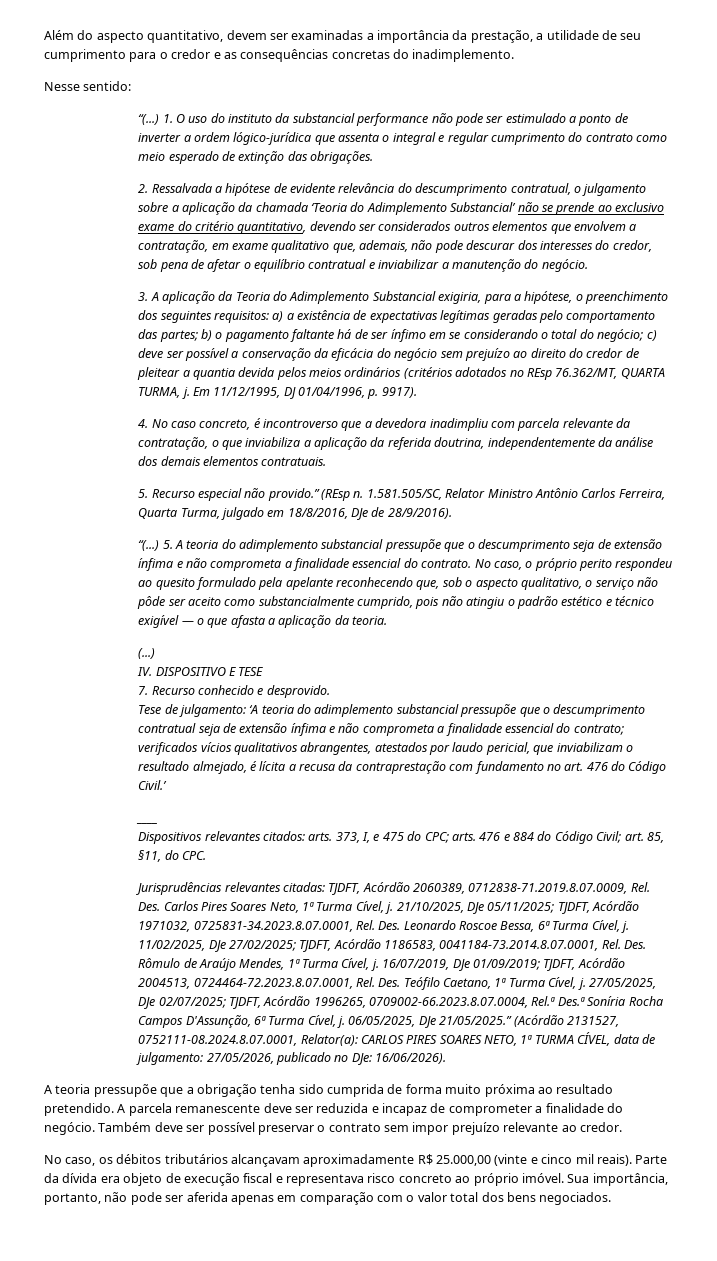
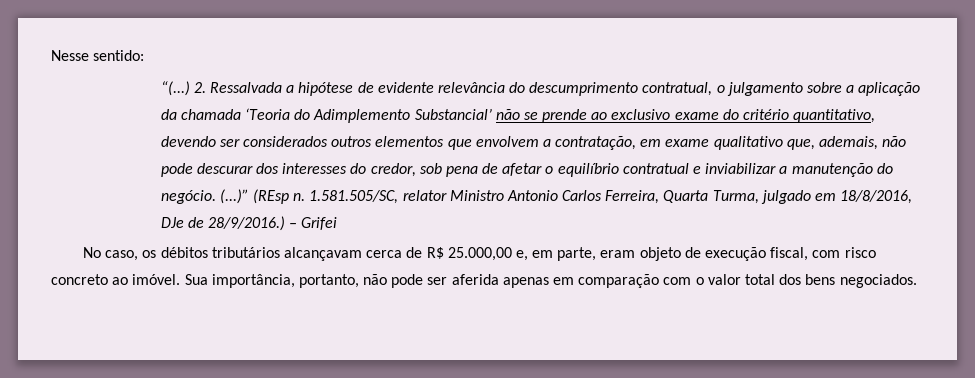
- Além do aspecto quantitativo, devem ser examinadas a importância da prestação, a utilidade de seu cumprimento para o credor e as consequências concretas do inadimplemento.
  Nesse sentido:
- “(...) 1. O uso do instituto da substancial performance não pode ser estimulado a ponto de inverter a ordem lógico-jurídica que assenta o integral e regular cumprimento do contrato como meio esperado de extinção das obrigações.
- 2. Ressalvada a hipótese de evidente relevância do descumprimento contratual, o julgamento sobre a aplicação da chamada ‘Teoria do Adimplemento Substancial’ não se prende ao exclusivo exame do critério quantitativo, devendo ser considerados outros elementos que envolvem a contratação, em exame qualitativo que, ademais, não pode descurar dos interesses do credor, sob pena de afetar o equilíbrio contratual e inviabilizar a manutenção do negócio.
- 3. A aplicação da Teoria do Adimplemento Substancial exigiria, para a hipótese, o preenchimento dos seguintes requisitos: a) a existência de expectativas legítimas geradas pelo comportamento das partes; b) o pagamento faltante há de ser ínfimo em se considerando o total do negócio; c) deve ser possível a conservação da eficácia do negócio sem prejuízo ao direito do credor de pleitear a quantia devida pelos meios ordinários (critérios adotados no REsp 76.362/MT, QUARTA TURMA, j. Em 11/12/1995, DJ 01/04/1996, p. 9917).
- 4. No caso concreto, é incontroverso que a devedora inadimpliu com parcela relevante da contratação, o que inviabiliza a aplicação da referida doutrina, independentemente da análise dos demais elementos contratuais.
- 5. Recurso especial não provido.” (REsp n. 1.581.505/SC, Relator Ministro Antônio Carlos Ferreira, Quarta Turma, julgado em 18/8/2016, DJe de 28/9/2016).
- “(...) 5. A teoria do adimplemento substancial pressupõe que o descumprimento seja de extensão ínfima e não comprometa a finalidade essencial do contrato. No caso, o próprio perito respondeu ao quesito formulado pela apelante reconhecendo que, sob o aspecto qualitativo, o serviço não pôde ser aceito como substancialmente cumprido, pois não atingiu o padrão estético e técnico exigível — o que afasta a aplicação da teoria.
- (...)
- IV. DISPOSITIVO E TESE
- 7. Recurso conhecido e desprovido.
- Tese de julgamento: ‘A teoria do adimplemento substancial pressupõe que o descumprimento contratual seja de extensão ínfima e não comprometa a finalidade essencial do contrato; verificados vícios qualitativos abrangentes, atestados por laudo pericial, que inviabilizam o resultado almejado, é lícita a recusa da contraprestação com fundamento no art. 476 do Código Civil.’
- ____
- Dispositivos relevantes citados: arts. 373, I, e 475 do CPC; arts. 476 e 884 do Código Civil; art. 85, §11, do CPC.
- Jurisprudências relevantes citadas: TJDFT, Acórdão 2060389, 0712838-71.2019.8.07.0009, Rel. Des. Carlos Pires Soares Neto, 1ª Turma Cível, j. 21/10/2025, DJe 05/11/2025; TJDFT, Acórdão 1971032, 0725831-34.2023.8.07.0001, Rel. Des. Leonardo Roscoe Bessa, 6ª Turma Cível, j. 11/02/2025, DJe 27/02/2025; TJDFT, Acórdão 1186583, 0041184-73.2014.8.07.0001, Rel. Des. Rômulo de Araújo Mendes, 1ª Turma Cível, j. 16/07/2019, DJe 01/09/2019; TJDFT, Acórdão 2004513, 0724464-72.2023.8.07.0001, Rel. Des. Teófilo Caetano, 1ª Turma Cível, j. 27/05/2025, DJe 02/07/2025; TJDFT, Acórdão 1996265, 0709002-66.2023.8.07.0004, Rel.ª Des.ª Soníria Rocha Campos D'Assunção, 6ª Turma Cível, j. 06/05/2025, DJe 21/05/2025.” (Acórdão 2131527, 0752111-08.2024.8.07.0001, Relator(a): CARLOS PIRES SOARES NETO, 1ª TURMA CÍVEL, data de julgamento: 27/05/2026, publicado no DJe: 16/06/2026).
- A teoria pressupõe que a obrigação tenha sido cumprida de forma muito próxima ao resultado pretendido. A parcela remanescente deve ser reduzida e incapaz de comprometer a finalidade do negócio. Também deve ser possível preservar o contrato sem impor prejuízo relevante ao credor.
+ “(...) 2. Ressalvada a hipótese de evidente relevância do descumprimento contratual, o julgamento sobre a aplicação da chamada ‘Teoria do Adimplemento Substancial’ não se prende ao exclusivo exame do critério quantitativo, devendo ser considerados outros elementos que envolvem a contratação, em exame qualitativo que, ademais, não pode descurar dos interesses do credor, sob pena de afetar o equilíbrio contratual e inviabilizar a manutenção do negócio. (...)” (REsp n. 1.581.505/SC, relator Ministro Antonio Carlos Ferreira, Quarta Turma, julgado em 18/8/2016, DJe de 28/9/2016.) – Grifei
- No caso, os débitos tributários alcançavam aproximadamente R$ 25.000,00 (vinte e cinco mil reais). Parte da dívida era objeto de execução fiscal e representava risco concreto ao próprio imóvel.
+ No caso, os débitos tributários alcançavam cerca de R$ 25.000,00 e, em parte, eram objeto de execução fiscal, com risco concreto ao imóvel.

